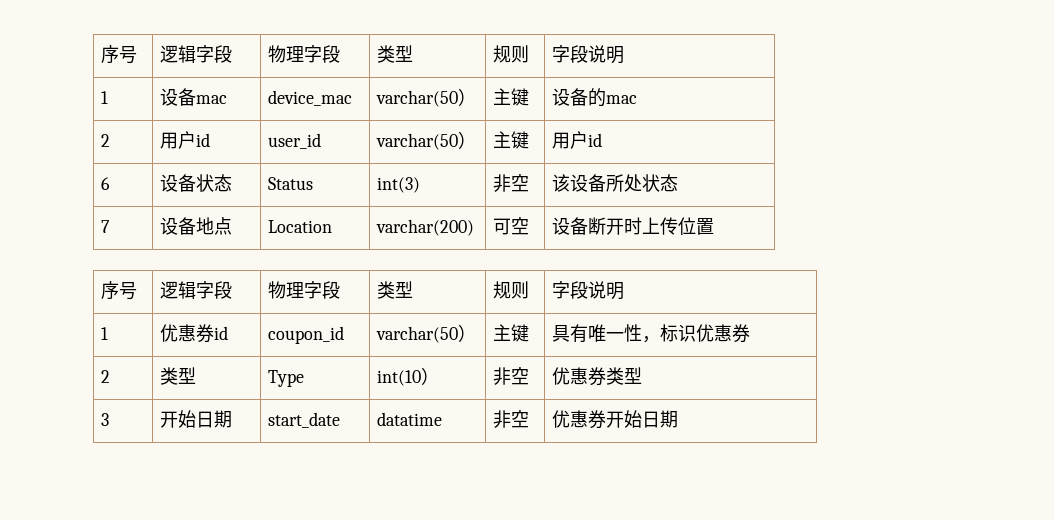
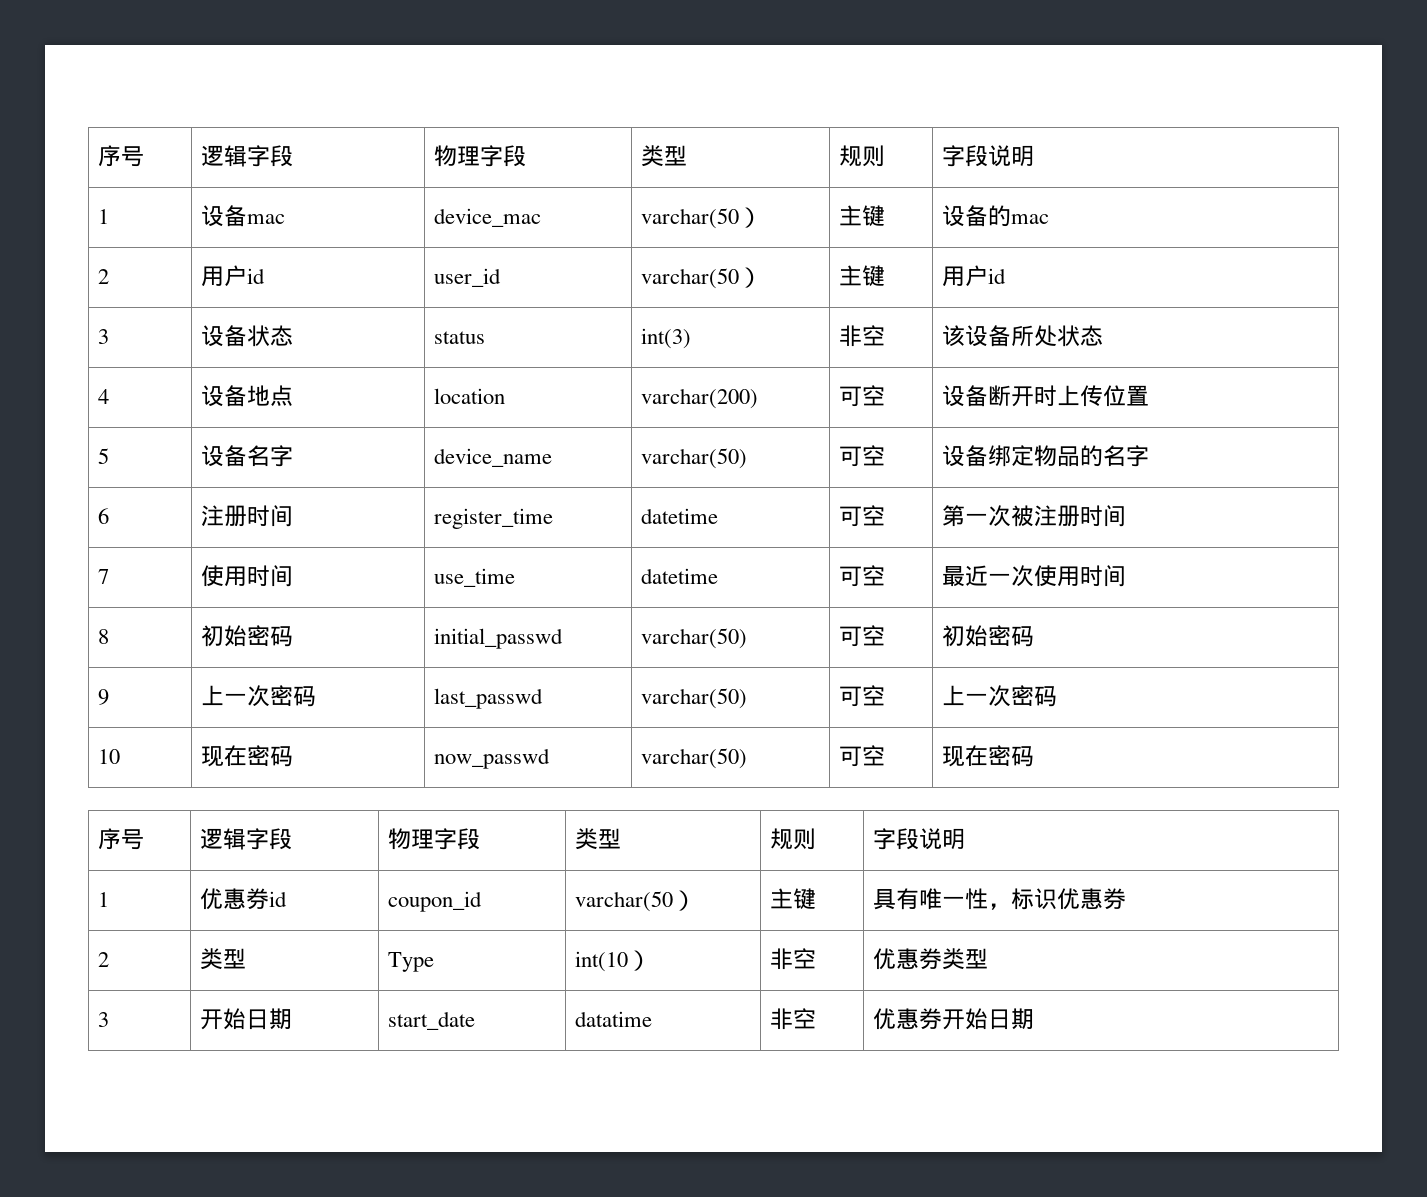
- 6 | 设备状态 | Status | int(3) | 非空 | 该设备所处状态
+ 3 | 设备状态 | status | int(3) | 非空 | 该设备所处状态
- 7 | 设备地点 | Location | varchar(200) | 可空 | 设备断开时上传位置
+ 4 | 设备地点 | location | varchar(200) | 可空 | 设备断开时上传位置
+ 5 | 设备名字 | device_name | varchar(50) | 可空 | 设备绑定物品的名字
+ 6 | 注册时间 | register_time | datetime | 可空 | 第一次被注册时间
+ 7 | 使用时间 | use_time | datetime | 可空 | 最近一次使用时间
+ 8 | 初始密码 | initial_passwd | varchar(50) | 可空 | 初始密码
+ 9 | 上一次密码 | last_passwd | varchar(50) | 可空 | 上一次密码
+ 10 | 现在密码 | now_passwd | varchar(50) | 可空 | 现在密码

